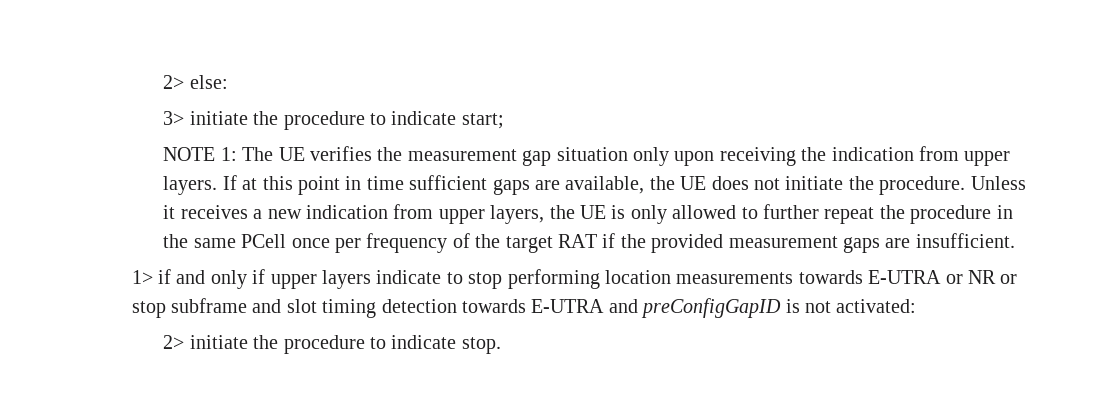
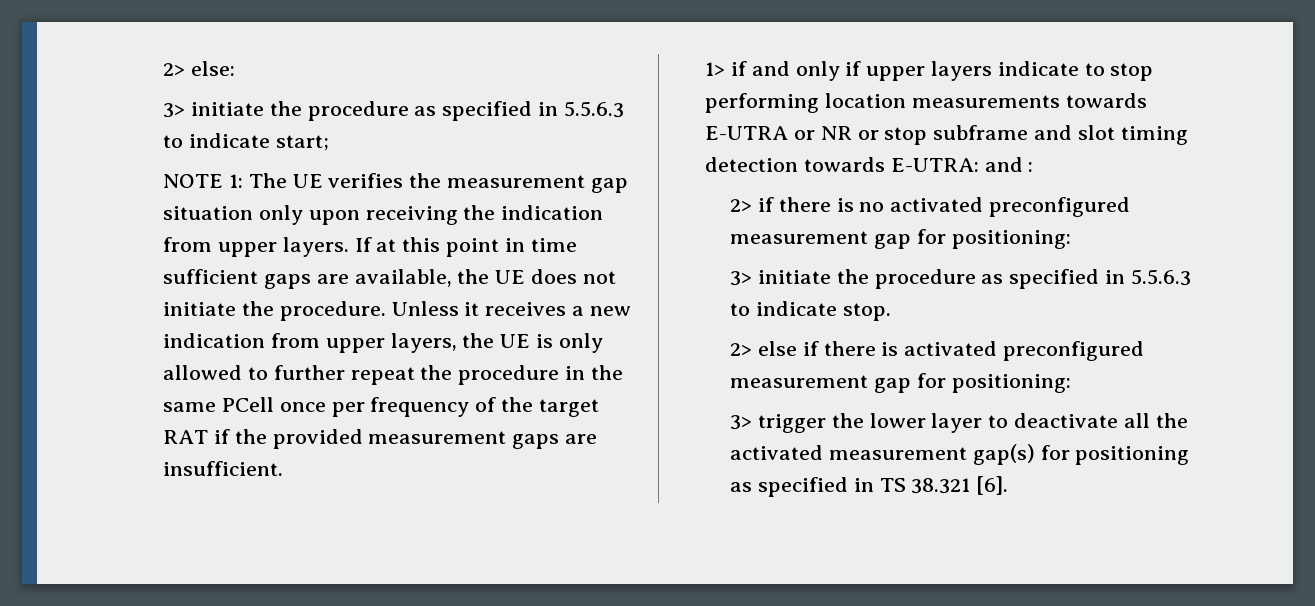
- 3> initiate the procedure to indicate start;
+ 3> initiate the procedure as specified in 5.5.6.3 to indicate start;
- 1> if and only if upper layers indicate to stop performing location measurements towards E-UTRA or NR or stop subframe and slot timing detection towards E-UTRA and preConfigGapID is not activated:
- 2> initiate the procedure to indicate stop.
+ 1> if and only if upper layers indicate to stop performing location measurements towards E-UTRA or NR or stop subframe and slot timing detection towards E-UTRA: and :
+ 2> if there is no activated preconfigured measurement gap for positioning:
+ 3> initiate the procedure as specified in 5.5.6.3 to indicate stop.
+ 2> else if there is activated preconfigured measurement gap for positioning:
+ 3> trigger the lower layer to deactivate all the activated measurement gap(s) for positioning as specified in TS 38.321 [6].

